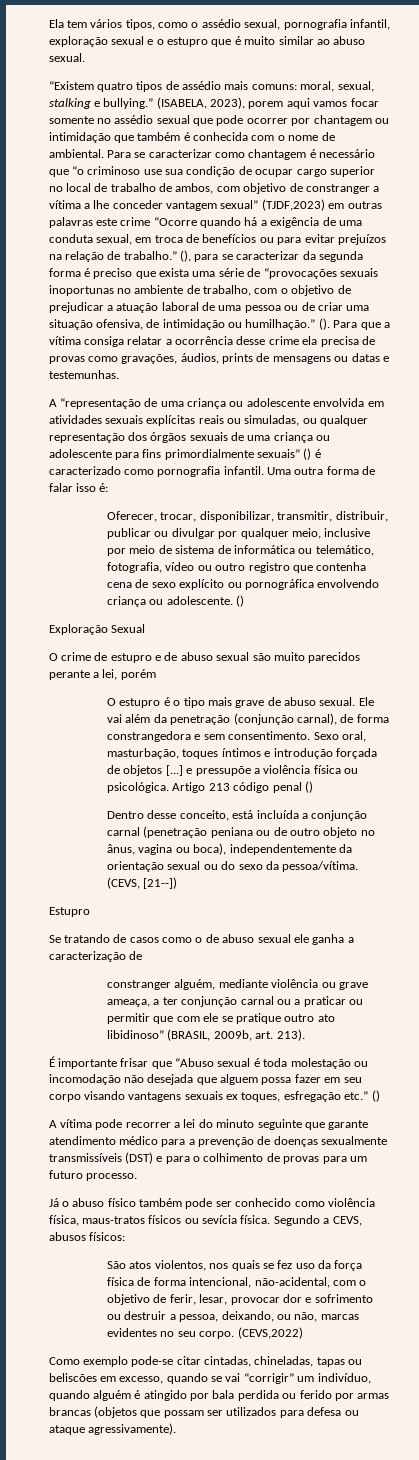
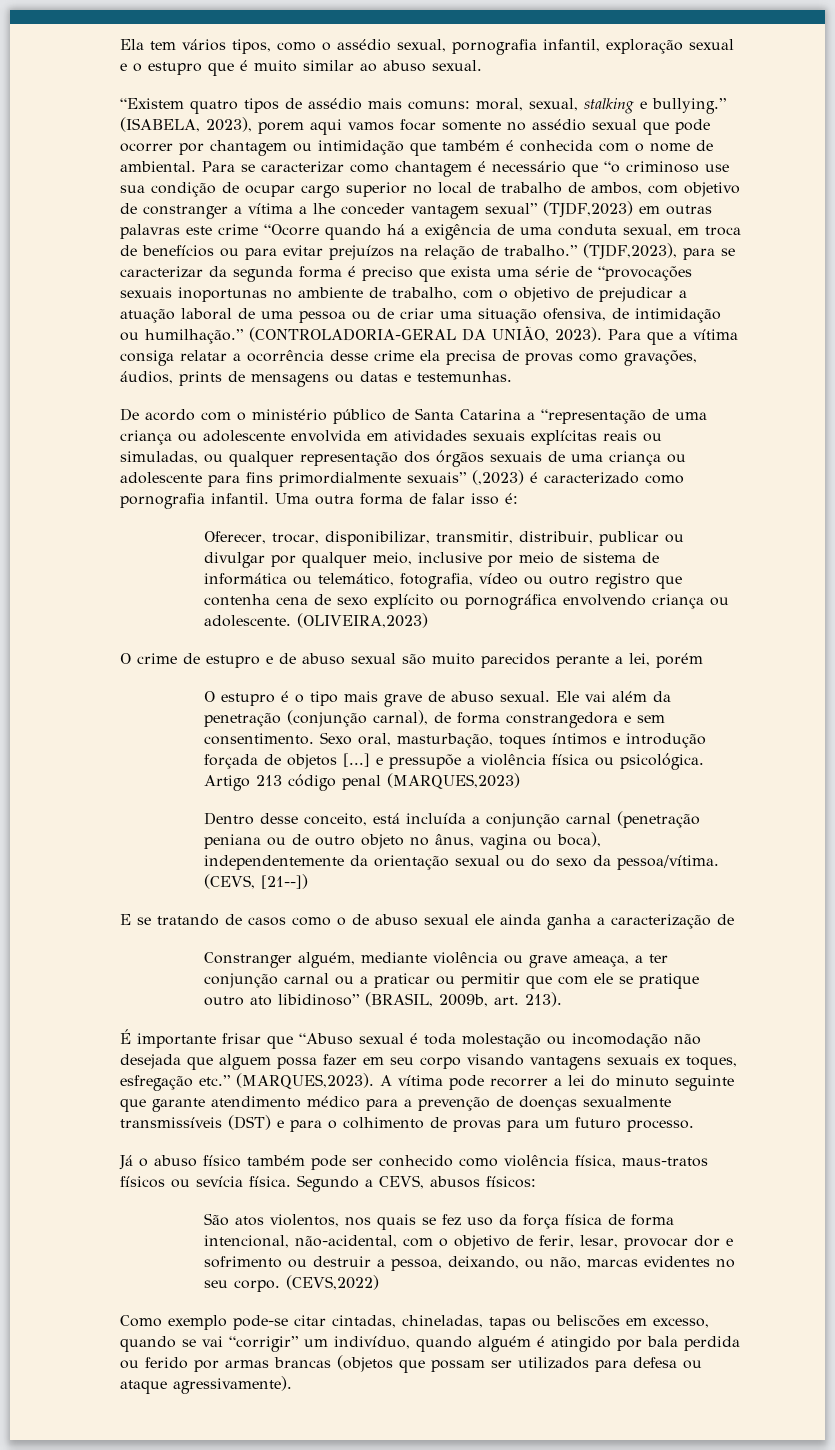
- (), para se caracterizar da segunda forma é preciso que exista uma série de “provocações sexuais inoportunas no ambiente de trabalho, com o objetivo de prejudicar a atuação laboral de uma pessoa ou de criar uma situação ofensiva, de intimidação ou humilhação.”
+ (TJDF,2023), para se caracterizar da segunda forma é preciso que exista uma série de “provocações sexuais inoportunas no ambiente de trabalho, com o objetivo de prejudicar a atuação laboral de uma pessoa ou de criar uma situação ofensiva, de intimidação ou humilhação.”
- ().
+ (CONTROLADORIA-GERAL DA UNIÃO, 2023).
- A “representação de uma criança ou adolescente envolvida em atividades sexuais explícitas reais ou simuladas, ou qualquer representação dos órgãos sexuais de uma criança ou adolescente para fins primordialmente sexuais” () é caracterizado como pornografia infantil.
+ De acordo com o ministério público de Santa Catarina a “representação de uma criança ou adolescente envolvida em atividades sexuais explícitas reais ou simuladas, ou qualquer representação dos órgãos sexuais de uma criança ou adolescente para fins primordialmente sexuais” (,2023) é caracterizado como pornografia infantil.
- Oferecer, trocar, disponibilizar, transmitir, distribuir, publicar ou divulgar por qualquer meio, inclusive por meio de sistema de informática ou telemático, fotografia, vídeo ou outro registro que contenha cena de sexo explícito ou pornográfica envolvendo criança ou adolescente. ()
- Exploração Sexual
+ Oferecer, trocar, disponibilizar, transmitir, distribuir, publicar ou divulgar por qualquer meio, inclusive por meio de sistema de informática ou telemático, fotografia, vídeo ou outro registro que contenha cena de sexo explícito ou pornográfica envolvendo criança ou adolescente. (OLIVEIRA,2023)
- Artigo 213 código penal ()
+ Artigo 213 código penal (MARQUES,2023)
- Estupro
- Se tratando de casos como o de abuso sexual ele ganha a caracterização de
+ E se tratando de casos como o de abuso sexual ele ainda ganha a caracterização de
- constranger alguém, mediante violência ou grave ameaça, a ter conjunção carnal ou a praticar ou permitir que com ele se pratique outro ato libidinoso” (BRASIL, 2009b, art. 213).
+ Constranger alguém, mediante violência ou grave ameaça, a ter conjunção carnal ou a praticar ou permitir que com ele se pratique outro ato libidinoso” (BRASIL, 2009b, art. 213).
- É importante frisar que “Abuso sexual é toda molestação ou incomodação não desejada que alguem possa fazer em seu corpo visando vantagens sexuais ex toques, esfregação etc.” ()
- A vítima pode recorrer a lei do minuto seguinte que garante atendimento médico para a prevenção de doenças sexualmente transmissíveis (DST) e para o colhimento de provas para um futuro processo.
+ É importante frisar que “Abuso sexual é toda molestação ou incomodação não desejada que alguem possa fazer em seu corpo visando vantagens sexuais ex toques, esfregação etc.” (MARQUES,2023). A vítima pode recorrer a lei do minuto seguinte que garante atendimento médico para a prevenção de doenças sexualmente transmissíveis (DST) e para o colhimento de provas para um futuro processo.

